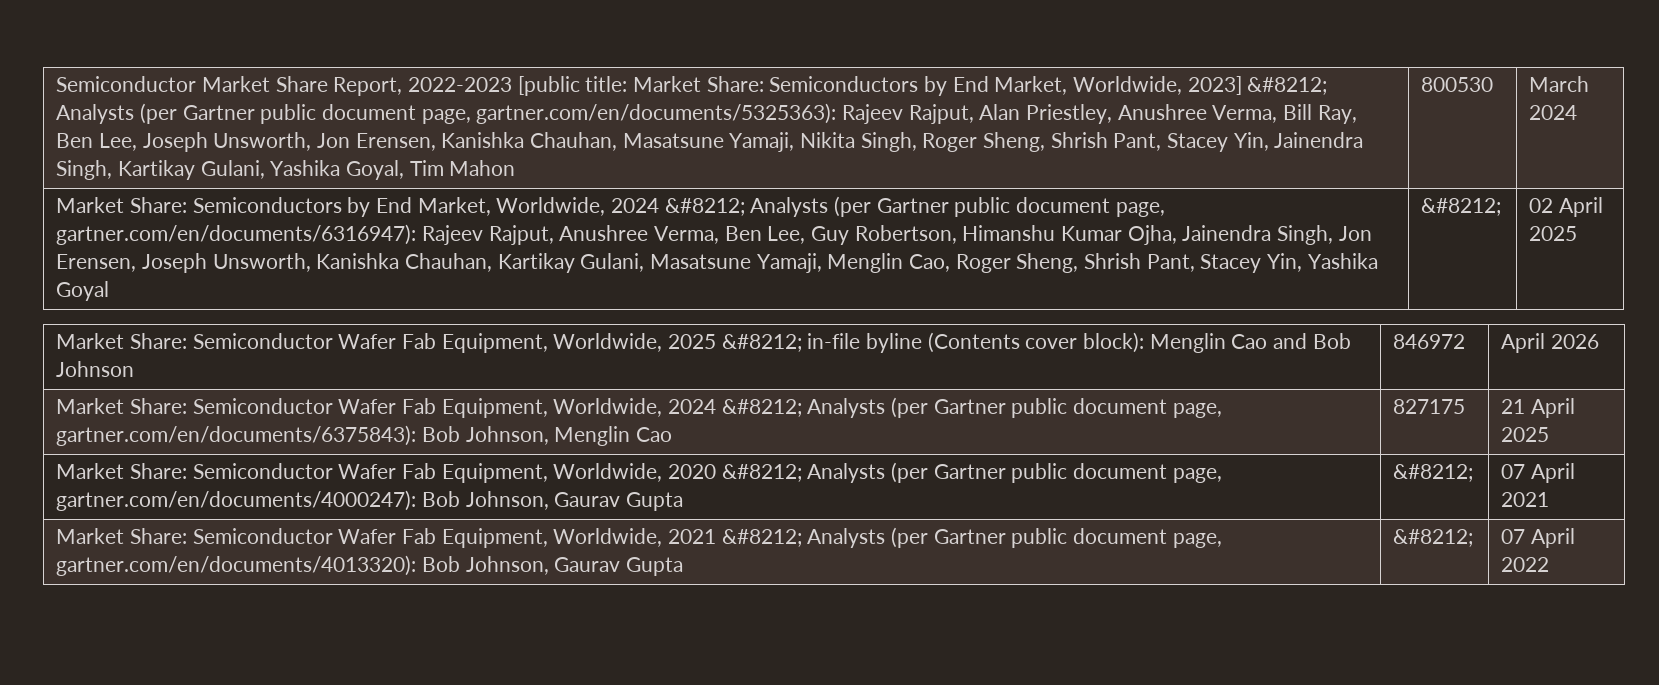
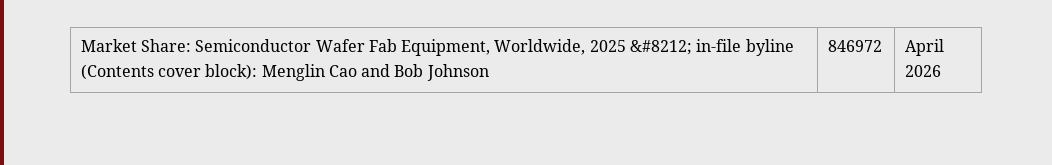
- Semiconductor Market Share Report, 2022-2023 [public title: Market Share: Semiconductors by End Market, Worldwide, 2023] &#8212; Analysts (per Gartner public document page, gartner.com/en/documents/5325363): Rajeev Rajput, Alan Priestley, Anushree Verma, Bill Ray, Ben Lee, Joseph Unsworth, Jon Erensen, Kanishka Chauhan, Masatsune Yamaji, Nikita Singh, Roger Sheng, Shrish Pant, Stacey Yin, Jainendra Singh, Kartikay Gulani, Yashika Goyal, Tim Mahon | 800530 | March 2024
- Market Share: Semiconductors by End Market, Worldwide, 2024 &#8212; Analysts (per Gartner public document page, gartner.com/en/documents/6316947): Rajeev Rajput, Anushree Verma, Ben Lee, Guy Robertson, Himanshu Kumar Ojha, Jainendra Singh, Jon Erensen, Joseph Unsworth, Kanishka Chauhan, Kartikay Gulani, Masatsune Yamaji, Menglin Cao, Roger Sheng, Shrish Pant, Stacey Yin, Yashika Goyal | &#8212; | 02 April 2025
- Market Share: Semiconductor Wafer Fab Equipment, Worldwide, 2024 &#8212; Analysts (per Gartner public document page, gartner.com/en/documents/6375843): Bob Johnson, Menglin Cao | 827175 | 21 April 2025
- Market Share: Semiconductor Wafer Fab Equipment, Worldwide, 2020 &#8212; Analysts (per Gartner public document page, gartner.com/en/documents/4000247): Bob Johnson, Gaurav Gupta | &#8212; | 07 April 2021
- Market Share: Semiconductor Wafer Fab Equipment, Worldwide, 2021 &#8212; Analysts (per Gartner public document page, gartner.com/en/documents/4013320): Bob Johnson, Gaurav Gupta | &#8212; | 07 April 2022

